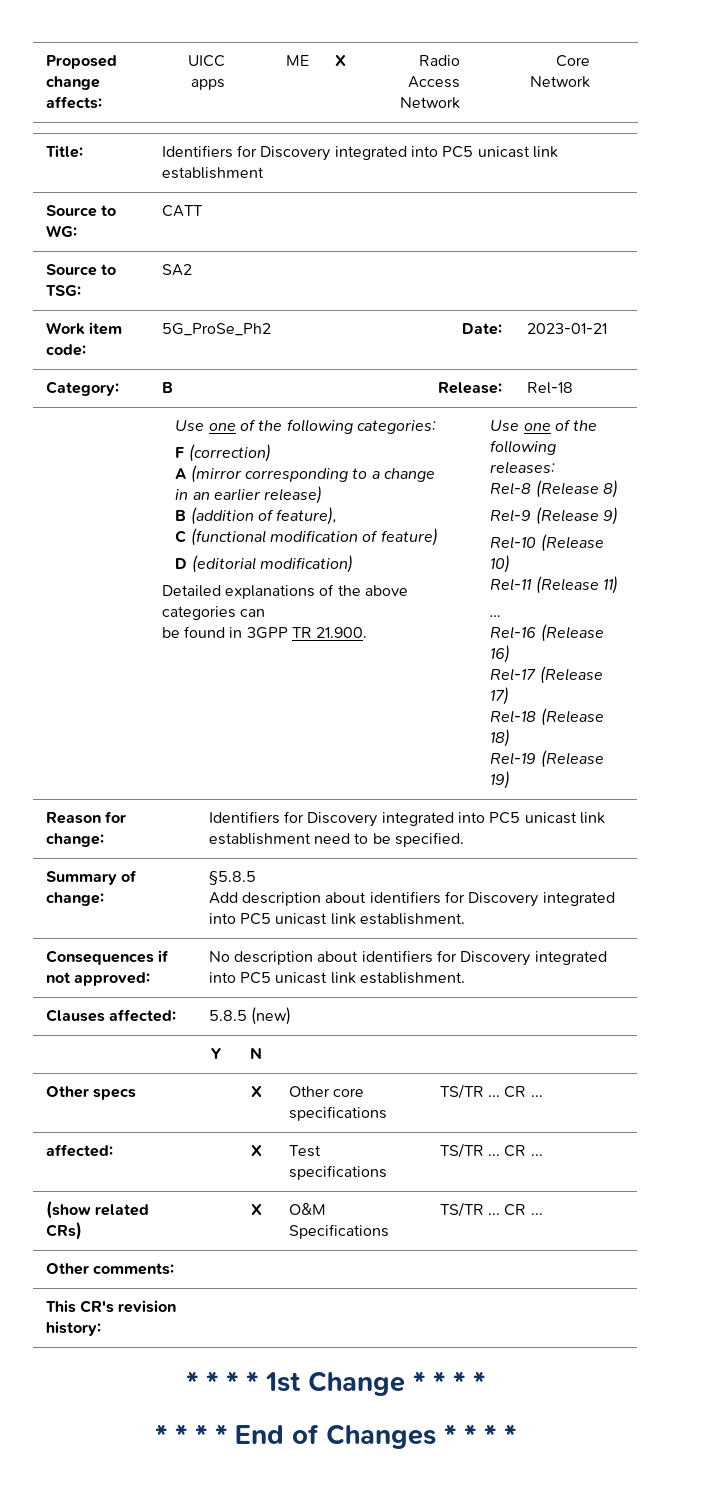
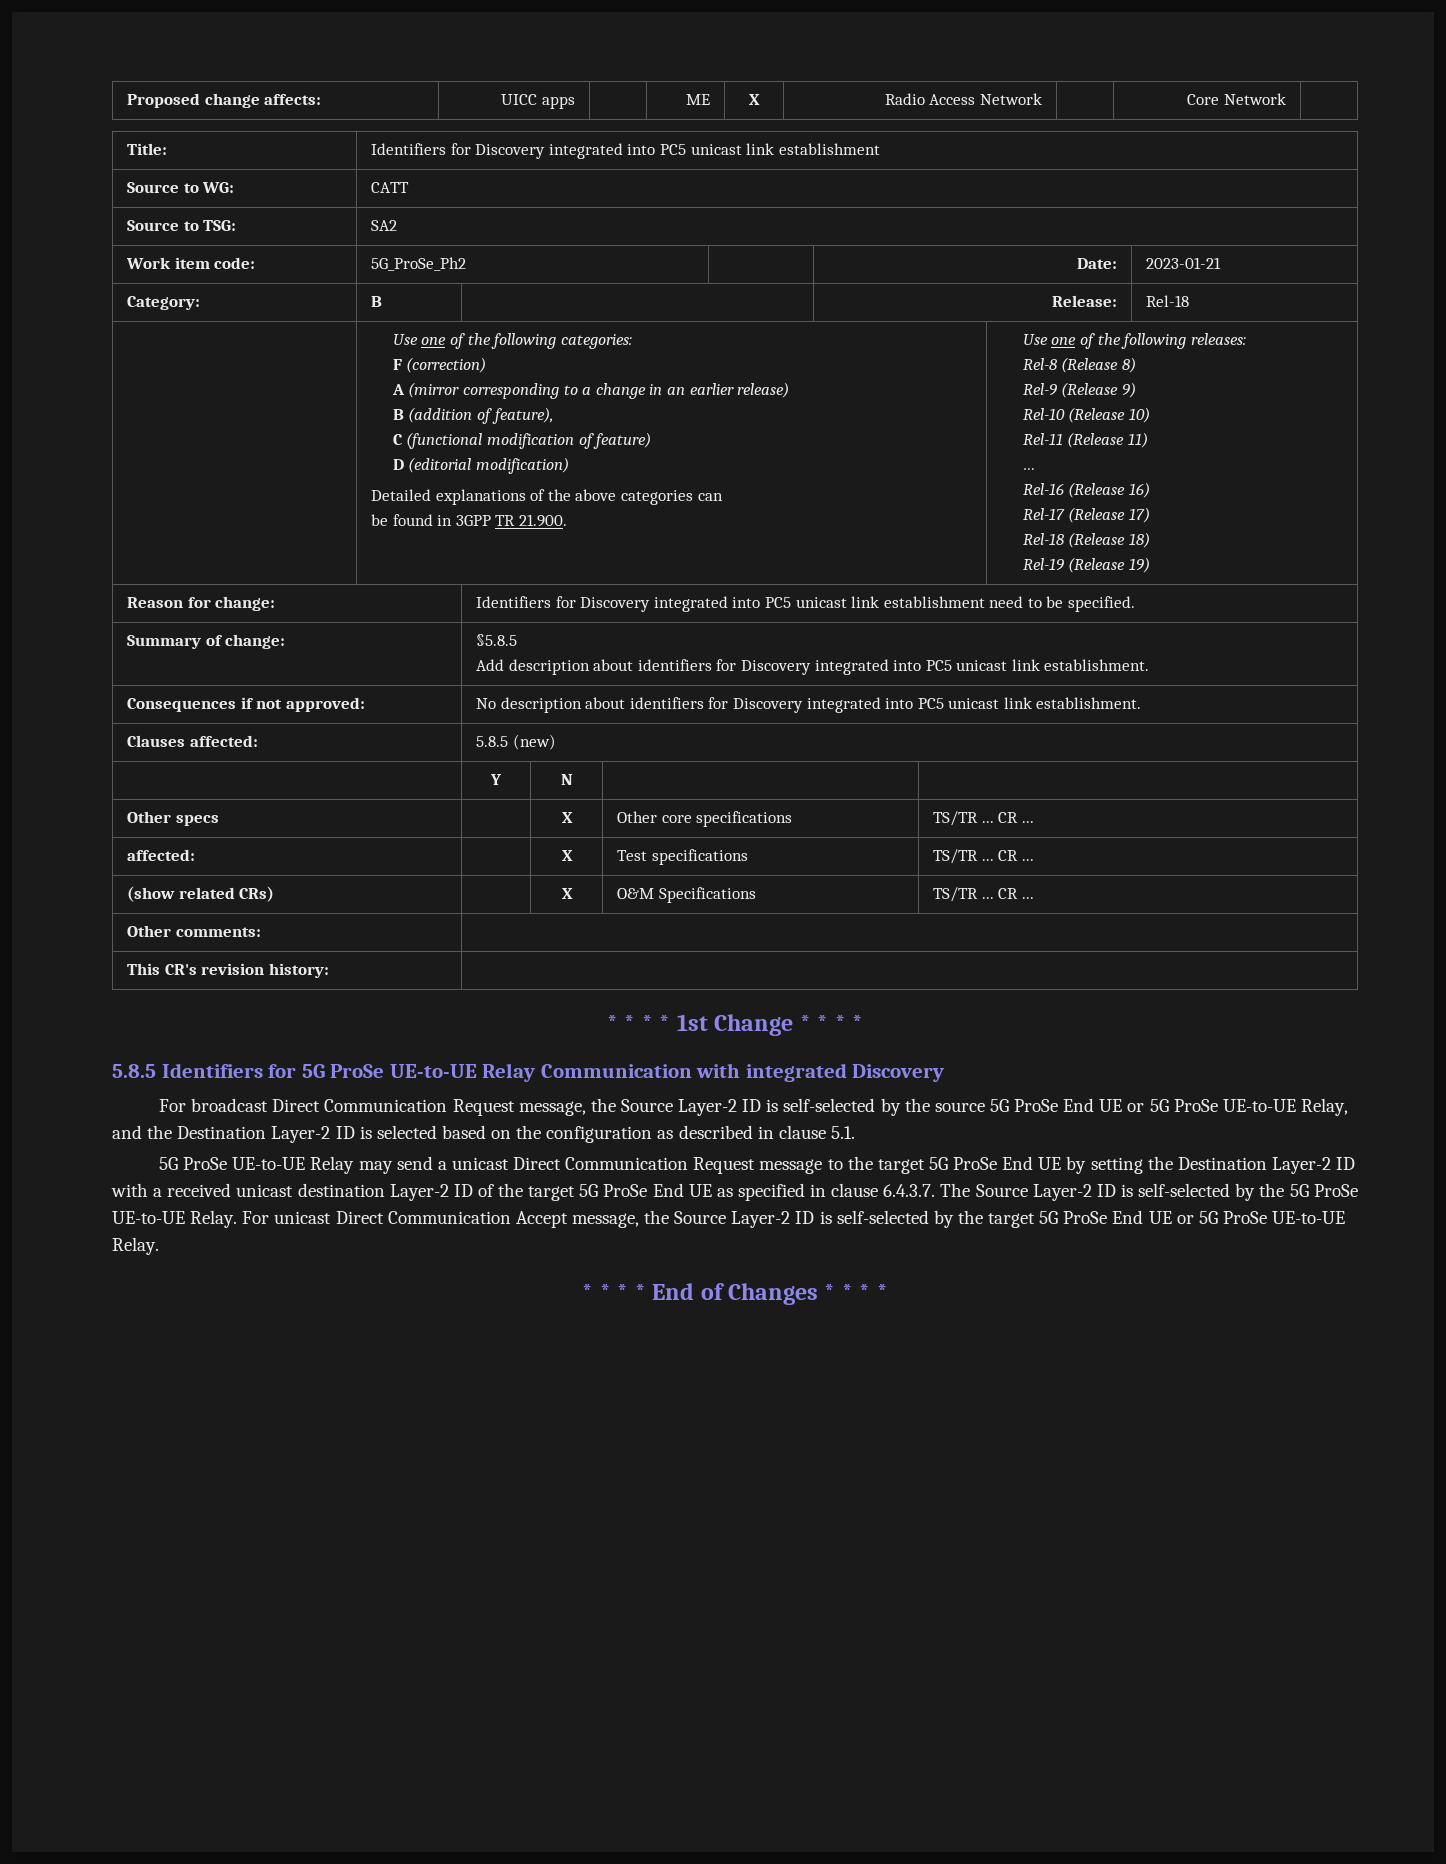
+ 5.8.5 Identifiers for 5G ProSe UE-to-UE Relay Communication with integrated Discovery
+ For broadcast Direct Communication Request message, the Source Layer-2 ID is self-selected by the source 5G ProSe End UE or 5G ProSe UE-to-UE Relay, and the Destination Layer-2 ID is selected based on the configuration as described in clause 5.1.
+ 5G ProSe UE-to-UE Relay may send a unicast Direct Communication Request message to the target 5G ProSe End UE by setting the Destination Layer-2 ID with a received unicast destination Layer-2 ID of the target 5G ProSe End UE as specified in clause 6.4.3.7. The Source Layer-2 ID is self-selected by the 5G ProSe UE-to-UE Relay. For unicast Direct Communication Accept message, the Source Layer-2 ID is self-selected by the target 5G ProSe End UE or 5G ProSe UE-to-UE Relay.

